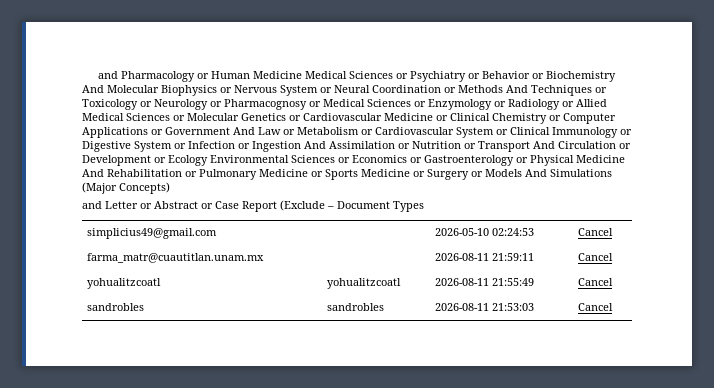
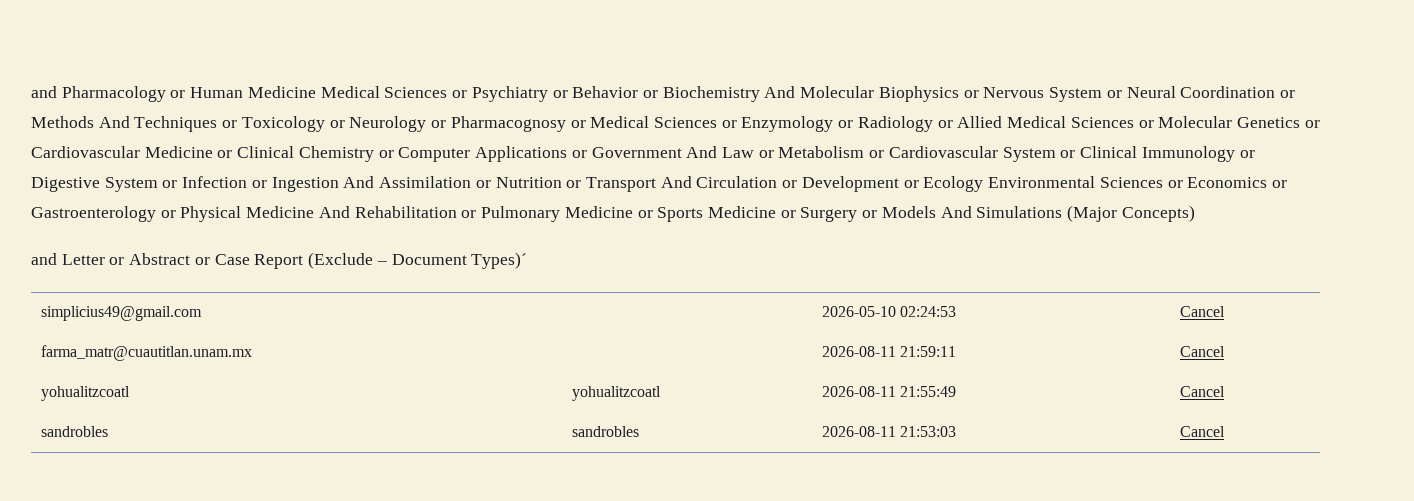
- and Letter or Abstract or Case Report (Exclude – Document Types
+ and Letter or Abstract or Case Report (Exclude – Document Types)´

